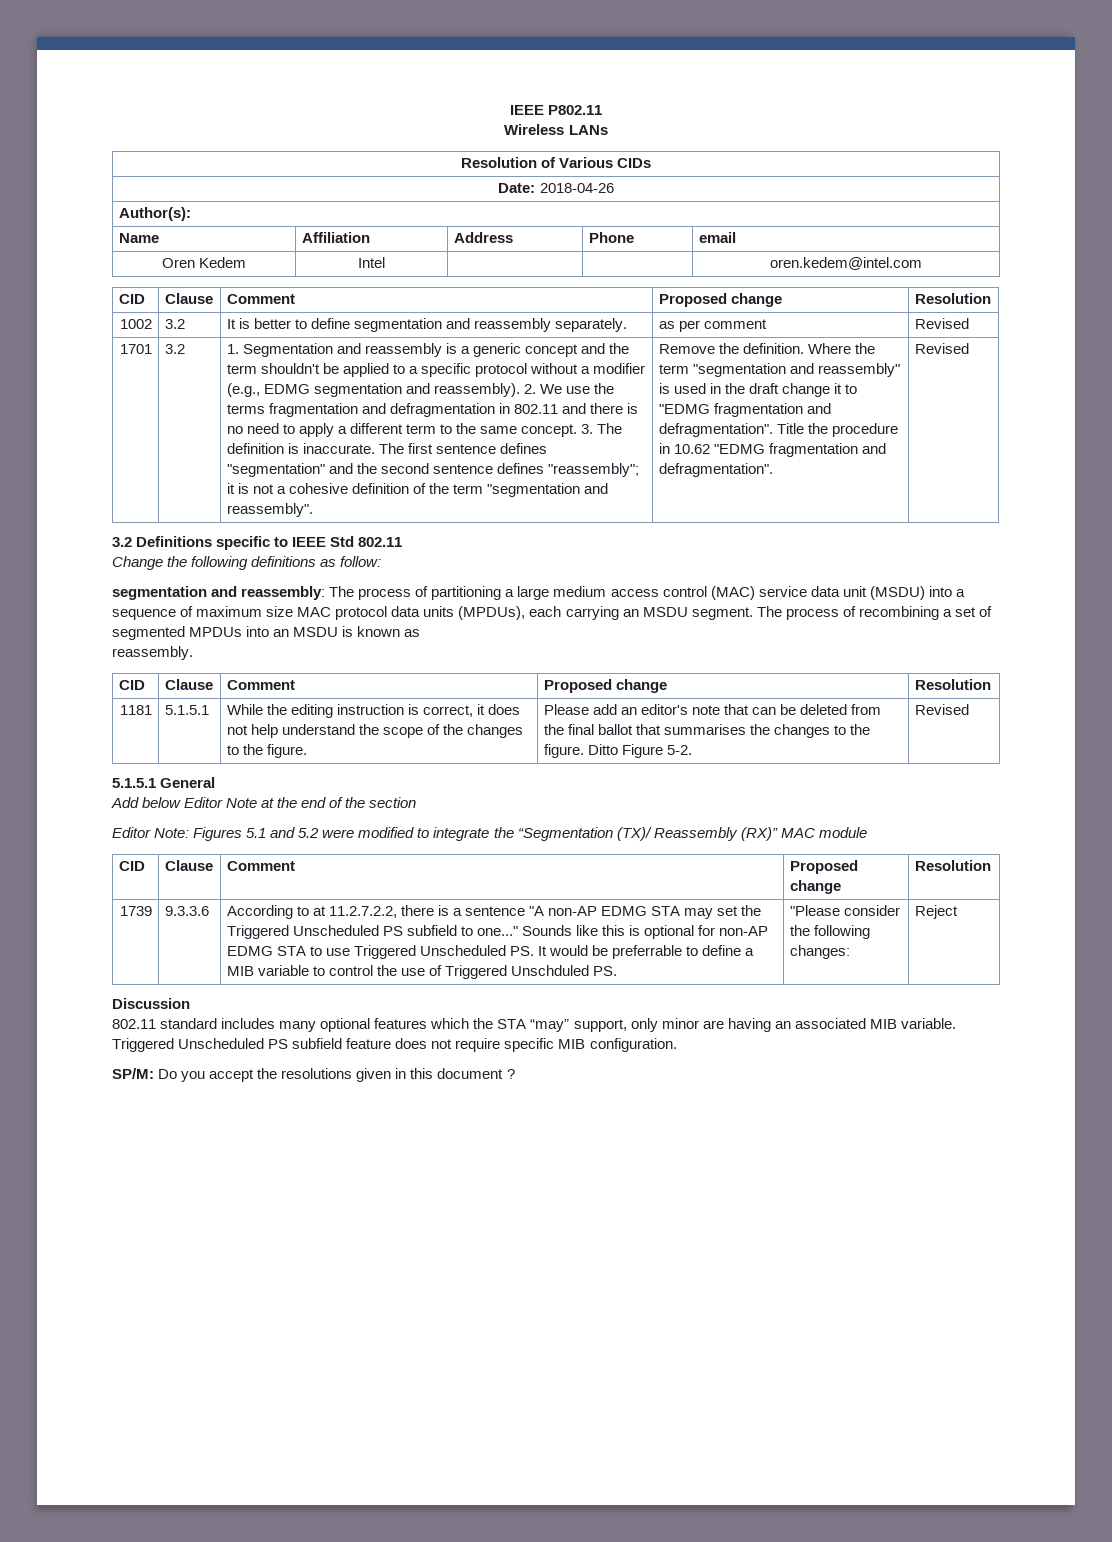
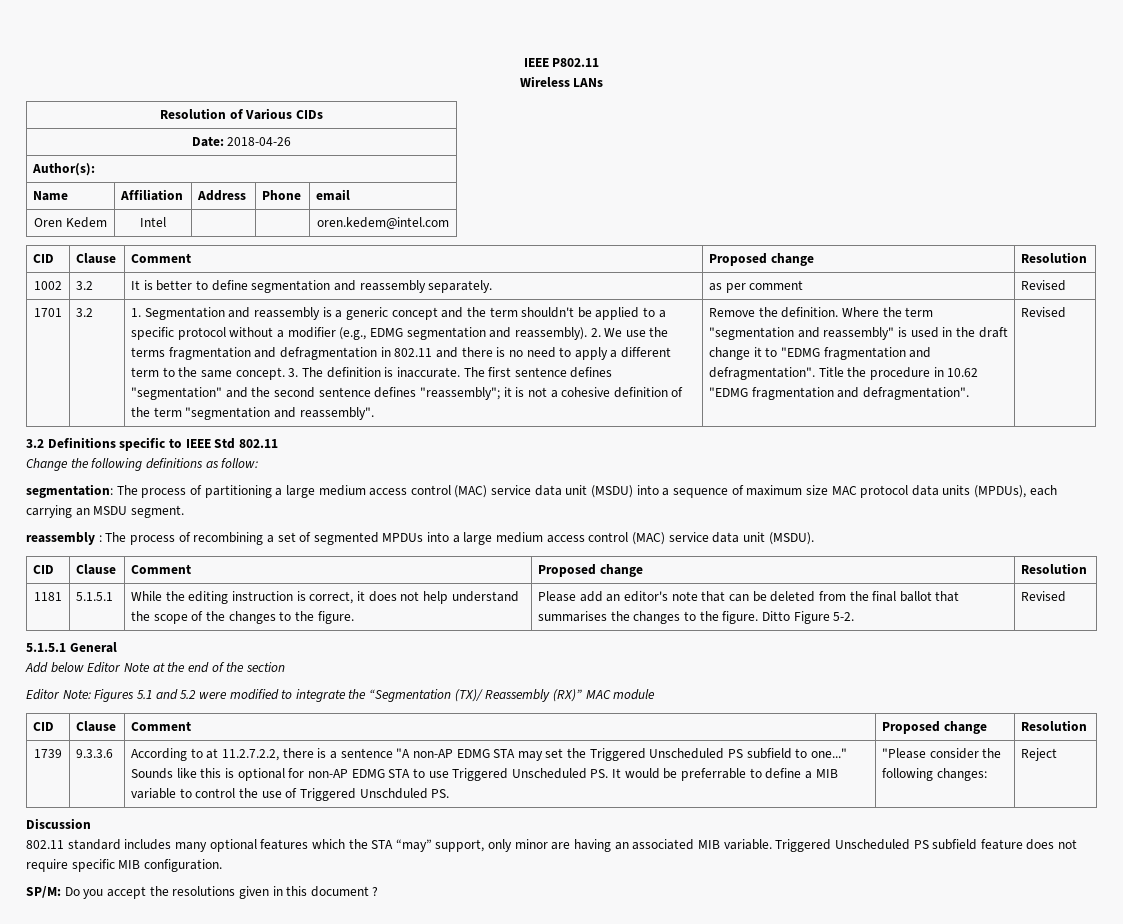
- segmentation and reassembly: The process of partitioning a large medium access control (MAC) service data unit (MSDU) into a sequence of maximum size MAC protocol data units (MPDUs), each carrying an MSDU segment. The process of recombining a set of segmented MPDUs into an MSDU is known as
- reassembly.
+ segmentation: The process of partitioning a large medium access control (MAC) service data unit (MSDU) into a sequence of maximum size MAC protocol data units (MPDUs), each carrying an MSDU segment.
+ reassembly : The process of recombining a set of segmented MPDUs into a large medium access control (MAC) service data unit (MSDU).

